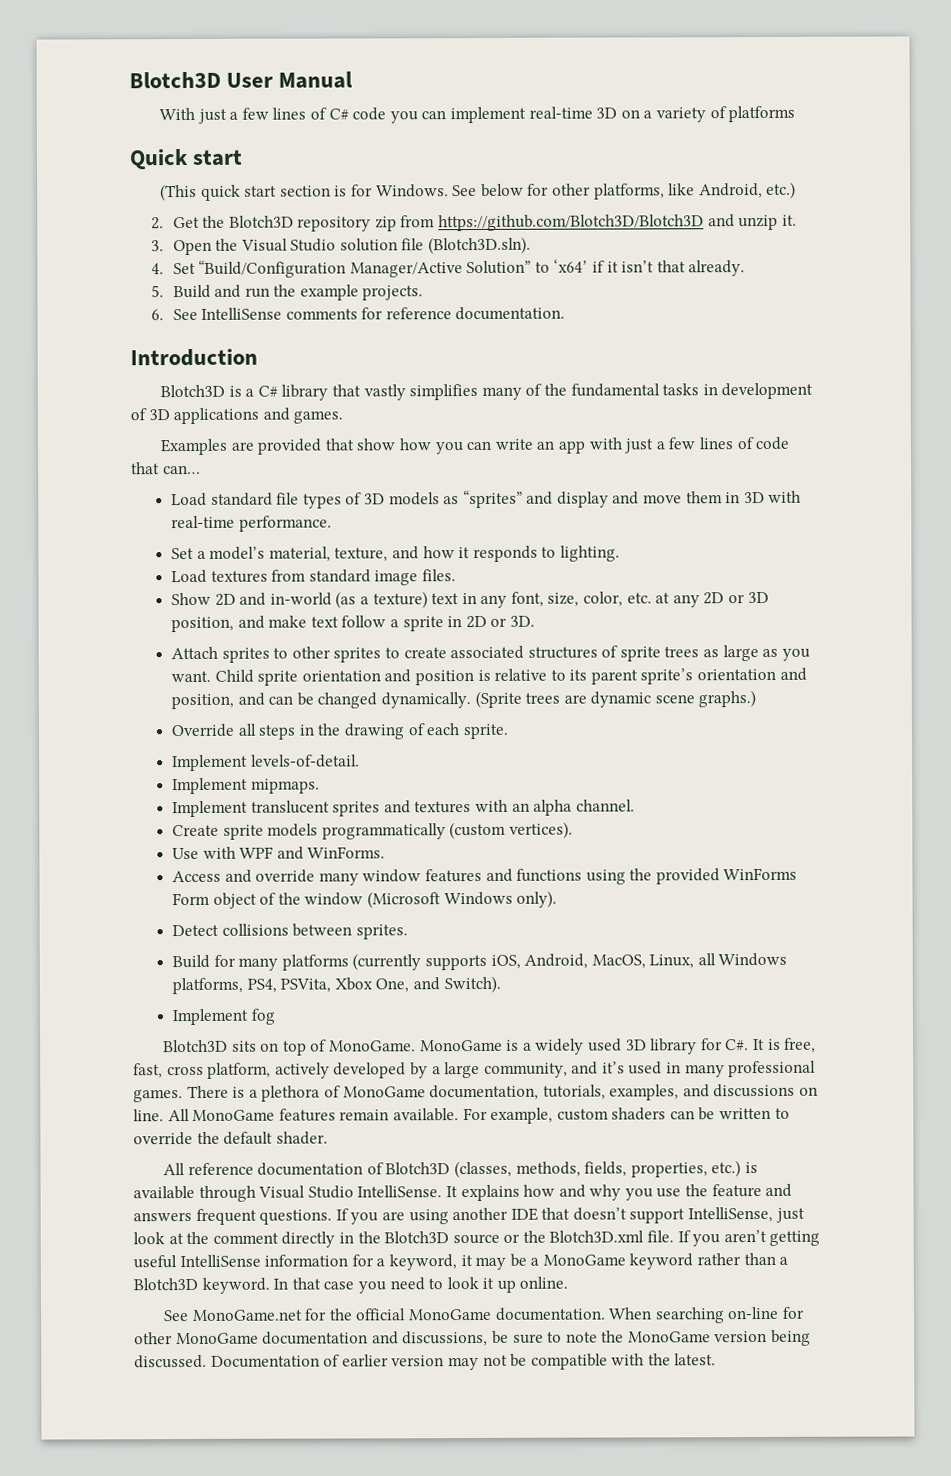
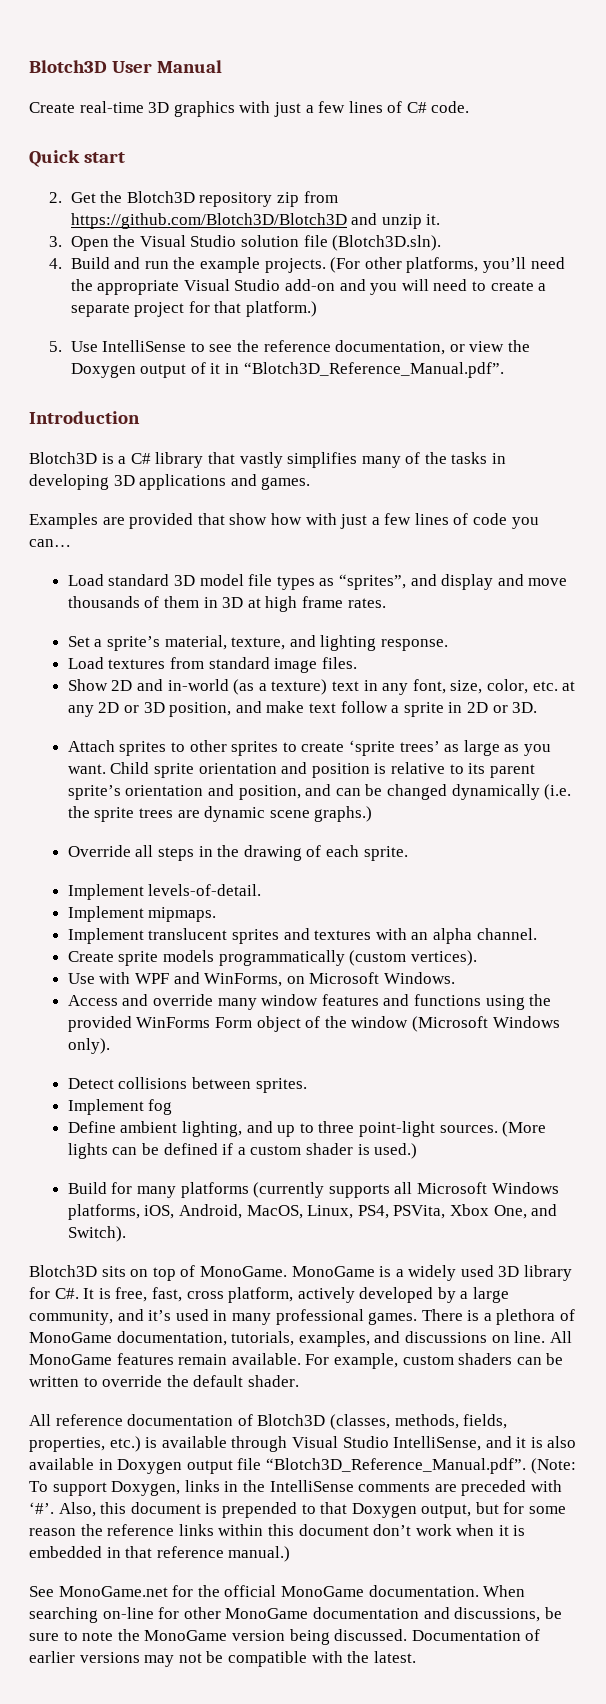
- With just a few lines of C# code you can implement real-time 3D on a variety of platforms
+ Create real-time 3D graphics with just a few lines of C# code.
  Quick start
- (This quick start section is for Windows. See below for other platforms, like Android, etc.)
- 4. Set “Build/Configuration Manager/Active Solution” to ‘x64’ if it isn’t that already.
- 5. Build and run the example projects.
- 6. See IntelliSense comments for reference documentation.
+ 4. Build and run the example projects. (For other platforms, you’ll need the appropriate Visual Studio add-on and you will need to create a separate project for that platform.)
+ 5. Use IntelliSense to see the reference documentation, or view the Doxygen output of it in “Blotch3D_Reference_Manual.pdf”.
- Blotch3D is a C# library that vastly simplifies many of the fundamental tasks in development of 3D applications and games.
+ Blotch3D is a C# library that vastly simplifies many of the tasks in developing 3D applications and games.
- Examples are provided that show how you can write an app with just a few lines of code that can…
+ Examples are provided that show how with just a few lines of code you can…
- Load standard file types of 3D models as “sprites” and display and move them in 3D with real-time performance.
+ Load standard 3D model file types as “sprites”, and display and move thousands of them in 3D at high frame rates.
- Set a model’s material, texture, and how it responds to lighting.
+ Set a sprite’s material, texture, and lighting response.
- Attach sprites to other sprites to create associated structures of sprite trees as large as you want.
+ Attach sprites to other sprites to create ‘sprite trees’ as large as you want.
- Child sprite orientation and position is relative to its parent sprite’s orientation and position, and can be changed dynamically. (Sprite trees are dynamic scene graphs.)
+ Child sprite orientation and position is relative to its parent sprite’s orientation and position, and can be changed dynamically (i.e. the sprite trees are dynamic scene graphs.)
- Use with WPF and WinForms.
+ Use with WPF and WinForms, on Microsoft Windows.
+ Implement fog
+ Define ambient lighting, and up to three point-light sources. (More lights can be defined if a custom shader is used.)
- Build for many platforms (currently supports iOS, Android, MacOS, Linux, all Windows platforms, PS4, PSVita, Xbox One, and Switch).
+ Build for many platforms (currently supports all Microsoft Windows platforms, iOS, Android, MacOS, Linux, PS4, PSVita, Xbox One, and Switch).
- Implement fog
- All reference documentation of Blotch3D (classes, methods, fields, properties, etc.) is available through Visual Studio IntelliSense. It explains how and why you use the feature and answers frequent questions. If you are using another IDE that doesn’t support IntelliSense, just look at the comment directly in the Blotch3D source or the Blotch3D.xml file. If you aren’t getting useful IntelliSense information for a keyword, it may be a MonoGame keyword rather than a Blotch3D keyword. In that case you need to look it up online.
+ All reference documentation of Blotch3D (classes, methods, fields, properties, etc.) is available through Visual Studio IntelliSense, and it is also available in Doxygen output file “Blotch3D_Reference_Manual.pdf”. (Note: To support Doxygen, links in the IntelliSense comments are preceded with ‘#’. Also, this document is prepended to that Doxygen output, but for some reason the reference links within this document don’t work when it is embedded in that reference manual.)
- Documentation of earlier version may not be compatible with the latest.
+ Documentation of earlier versions may not be compatible with the latest.

